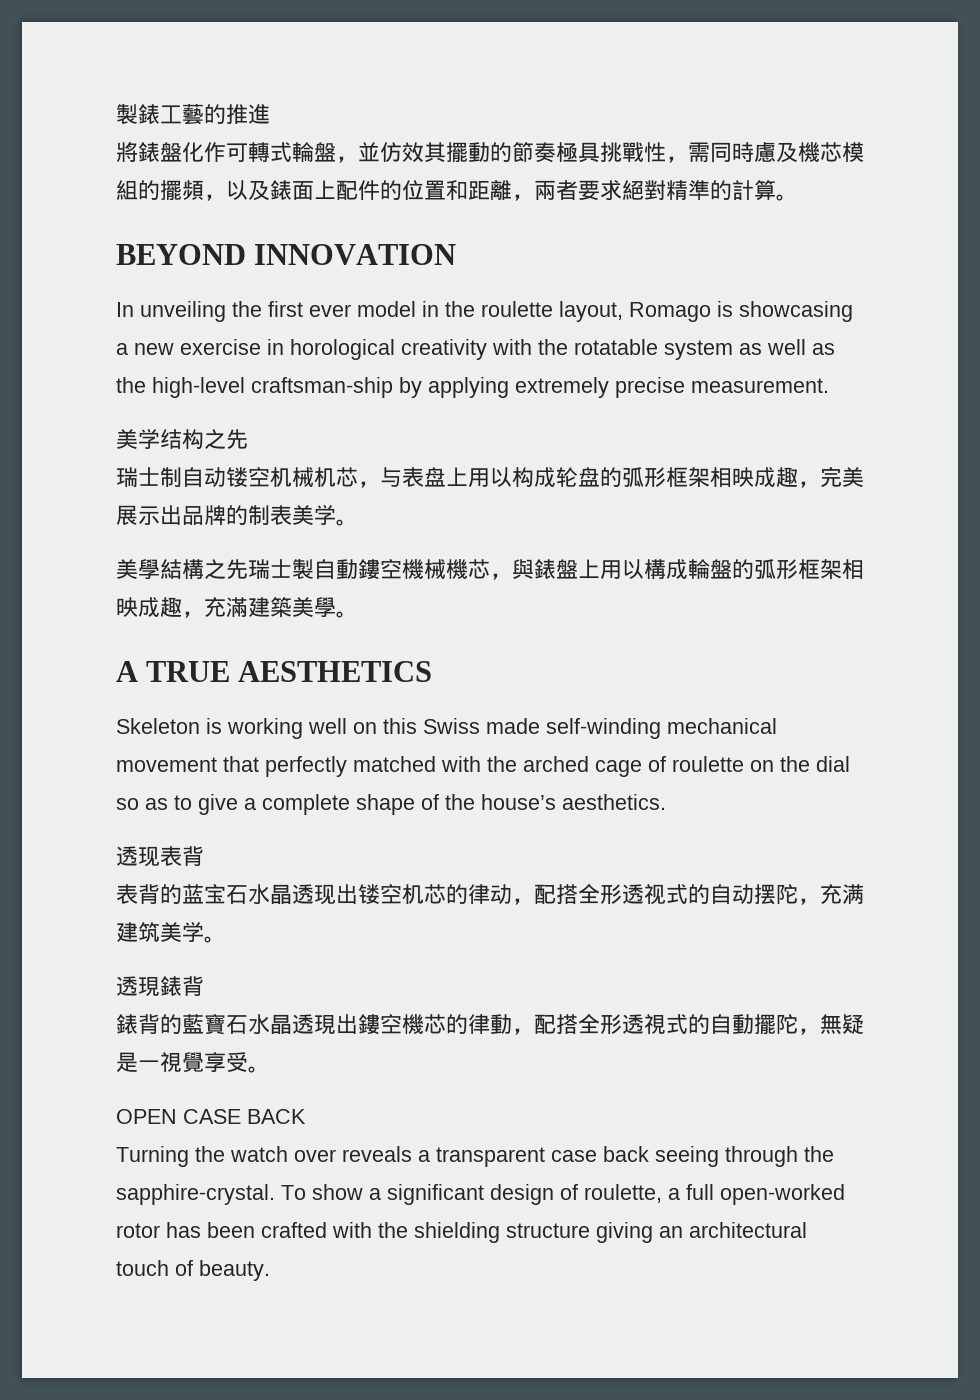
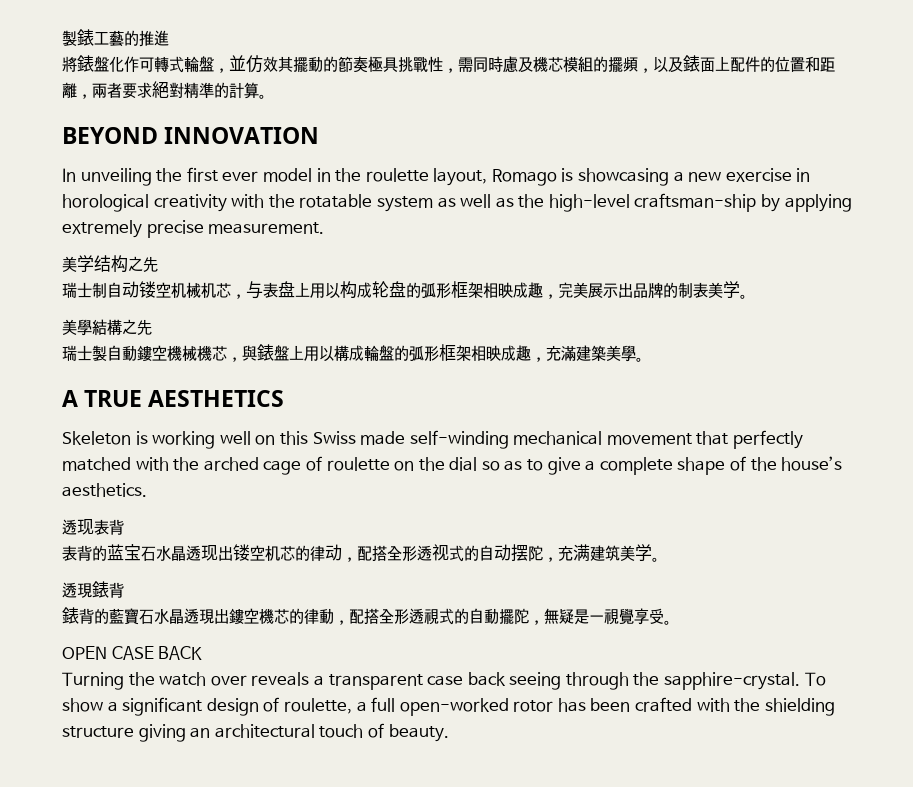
- 美學結構之先瑞士製自動鏤空機械機芯，與錶盤上用以構成輪盤的弧形框架相映成趣，充滿建築美學。
+ 美學結構之先
+ 瑞士製自動鏤空機械機芯，與錶盤上用以構成輪盤的弧形框架相映成趣，充滿建築美學。

